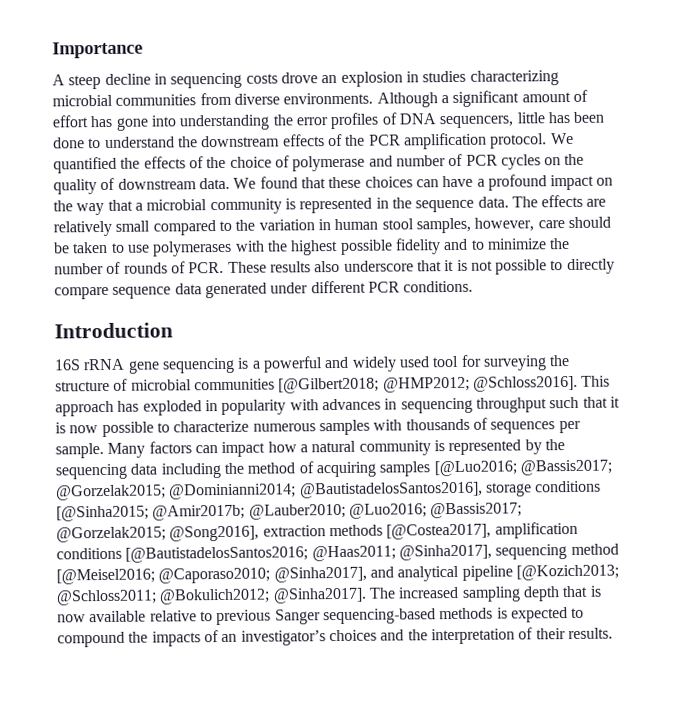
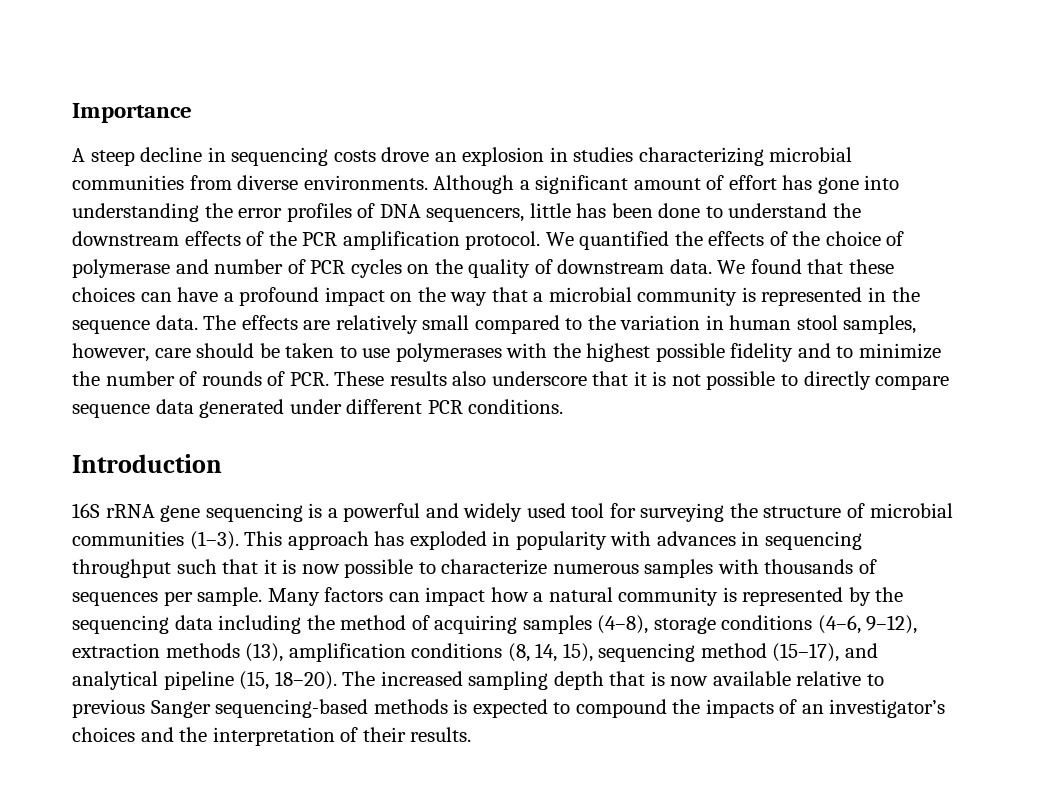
- 16S rRNA gene sequencing is a powerful and widely used tool for surveying the structure of microbial communities [@Gilbert2018; @HMP2012; @Schloss2016].
+ 16S rRNA gene sequencing is a powerful and widely used tool for surveying the structure of microbial communities (1–3).
- Many factors can impact how a natural community is represented by the sequencing data including the method of acquiring samples [@Luo2016; @Bassis2017; @Gorzelak2015; @Dominianni2014; @BautistadelosSantos2016], storage conditions [@Sinha2015; @Amir2017b; @Lauber2010; @Luo2016; @Bassis2017; @Gorzelak2015; @Song2016], extraction methods [@Costea2017], amplification conditions [@BautistadelosSantos2016; @Haas2011; @Sinha2017], sequencing method [@Meisel2016; @Caporaso2010; @Sinha2017], and analytical pipeline [@Kozich2013; @Schloss2011; @Bokulich2012; @Sinha2017].
+ Many factors can impact how a natural community is represented by the sequencing data including the method of acquiring samples (4–8), storage conditions (4–6, 9–12), extraction methods (13), amplification conditions (8, 14, 15), sequencing method (15–17), and analytical pipeline (15, 18–20).

